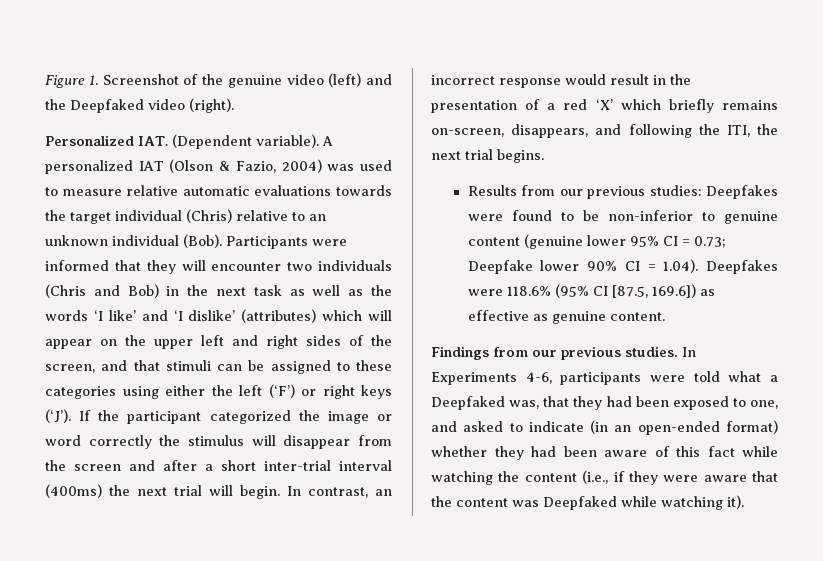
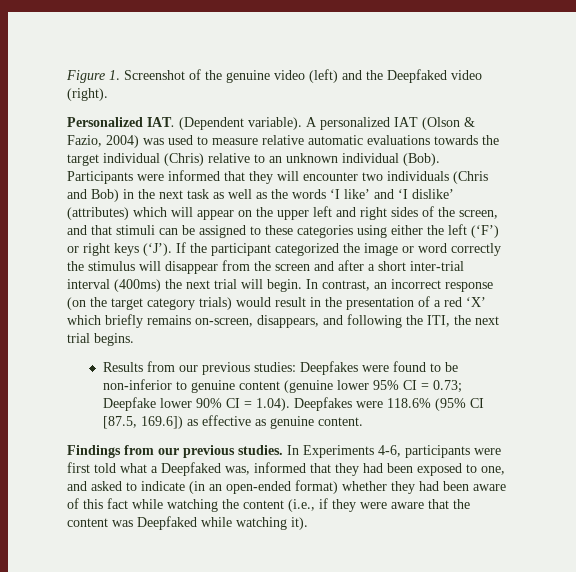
- In contrast, an incorrect response would result in the presentation of a red ‘X’ which briefly remains on-screen, disappears, and following the ITI, the next trial begins.
+ In contrast, an incorrect response (on the target category trials) would result in the presentation of a red ‘X’ which briefly remains on-screen, disappears, and following the ITI, the next trial begins.
- In Experiments 4-6, participants were told what a Deepfaked was, that they had been exposed to one, and asked to indicate (in an open-ended format) whether they had been aware of this fact while watching the content (i.e., if they were aware that the content was Deepfaked while watching it).
+ In Experiments 4-6, participants were first told what a Deepfaked was, informed that they had been exposed to one, and asked to indicate (in an open-ended format) whether they had been aware of this fact while watching the content (i.e., if they were aware that the content was Deepfaked while watching it).

